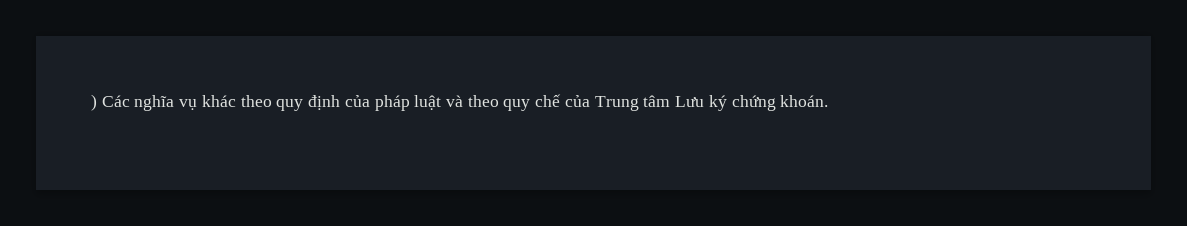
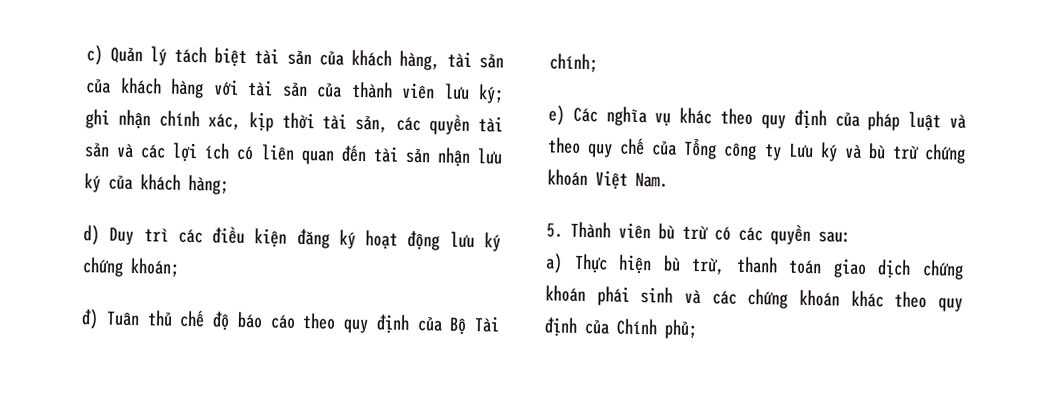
- ) Các nghĩa vụ khác theo quy định của pháp luật và theo quy chế của Trung tâm Lưu ký chứng khoán.
+ c) Quản lý tách biệt tài sản của khách hàng, tài sản của khách hàng với tài sản của thành viên lưu ký; ghi nhận chính xác, kịp thời tài sản, các quyền tài sản và các lợi ích có liên quan đến tài sản nhận lưu ký của khách hàng;
+ d) Duy trì các điều kiện đăng ký hoạt động lưu ký chứng khoán;
+ đ) Tuân thủ chế độ báo cáo theo quy định của Bộ Tài chính;
+ e) Các nghĩa vụ khác theo quy định của pháp luật và theo quy chế của Tổng công ty Lưu ký và bù trừ chứng khoán Việt Nam.
+ 5. Thành viên bù trừ có các quyền sau:
+ a) Thực hiện bù trừ, thanh toán giao dịch chứng khoán phái sinh và các chứng khoán khác theo quy định của Chính phủ;

